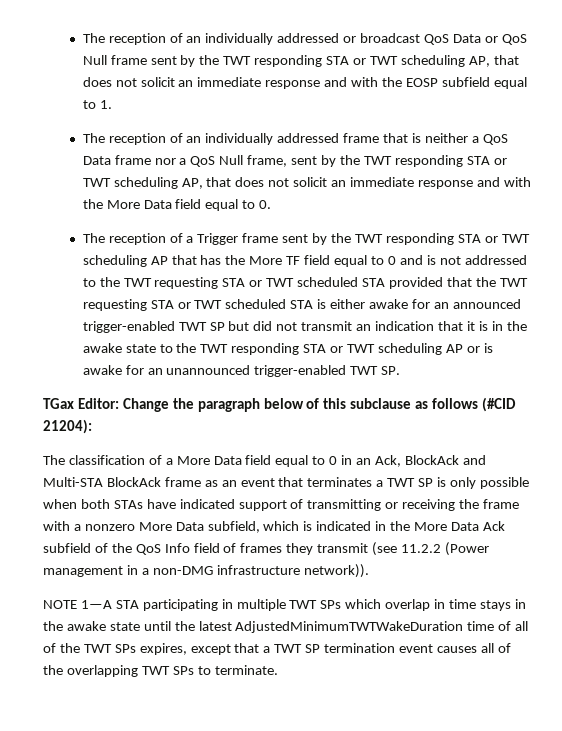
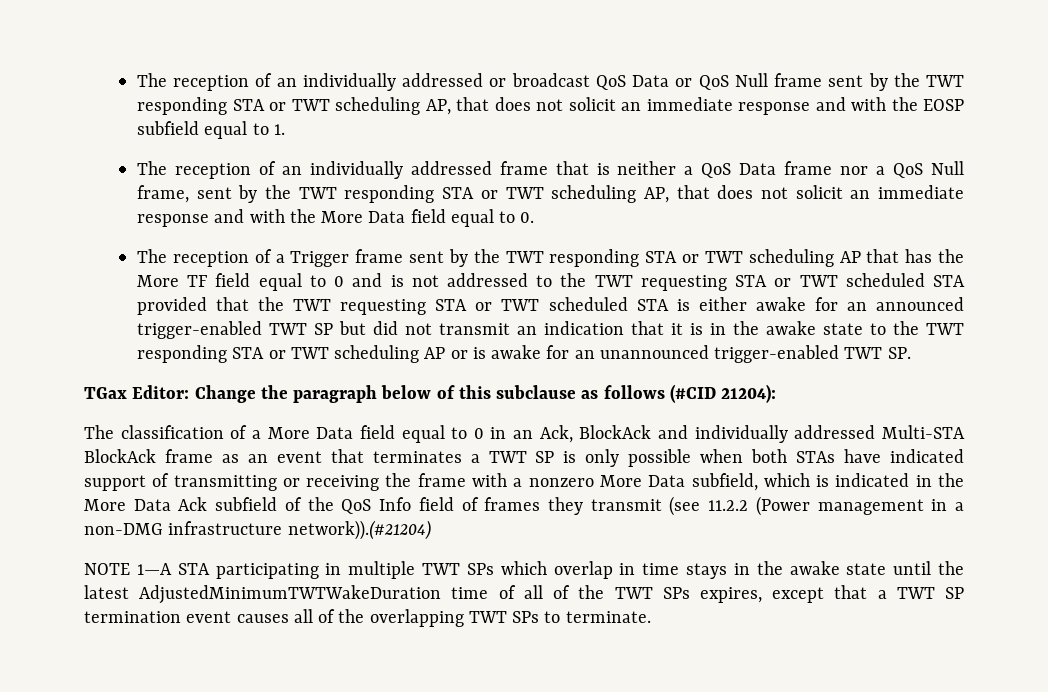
- The classification of a More Data field equal to 0 in an Ack, BlockAck and Multi-STA BlockAck frame as an event that terminates a TWT SP is only possible when both STAs have indicated support of transmitting or receiving the frame with a nonzero More Data subfield, which is indicated in the More Data Ack subfield of the QoS Info field of frames they transmit (see 11.2.2 (Power management in a non-DMG infrastructure network)).
+ The classification of a More Data field equal to 0 in an Ack, BlockAck and individually addressed Multi-STA BlockAck frame as an event that terminates a TWT SP is only possible when both STAs have indicated support of transmitting or receiving the frame with a nonzero More Data subfield, which is indicated in the More Data Ack subfield of the QoS Info field of frames they transmit (see 11.2.2 (Power management in a non-DMG infrastructure network)).(#21204)

